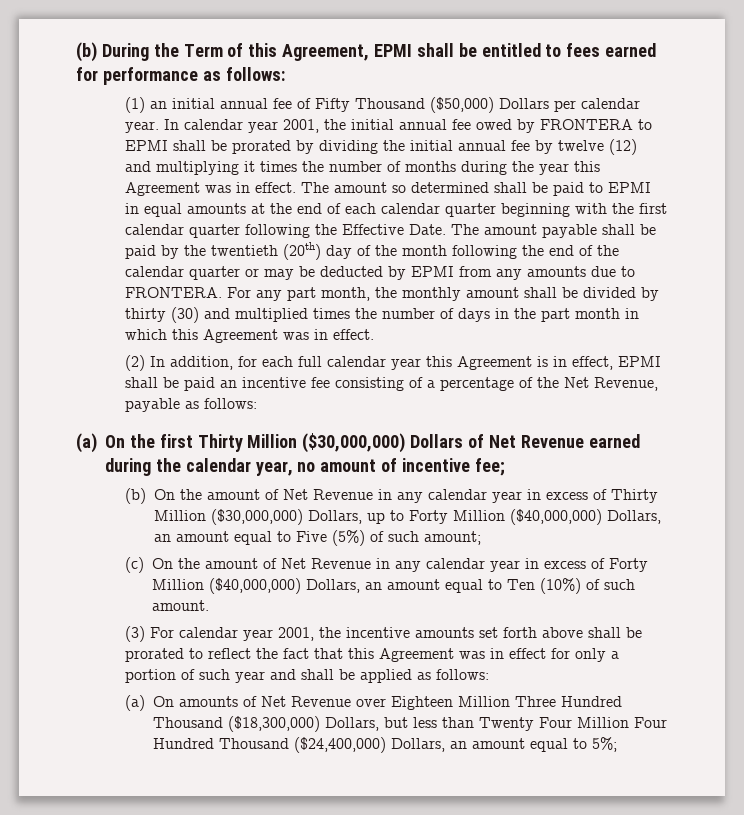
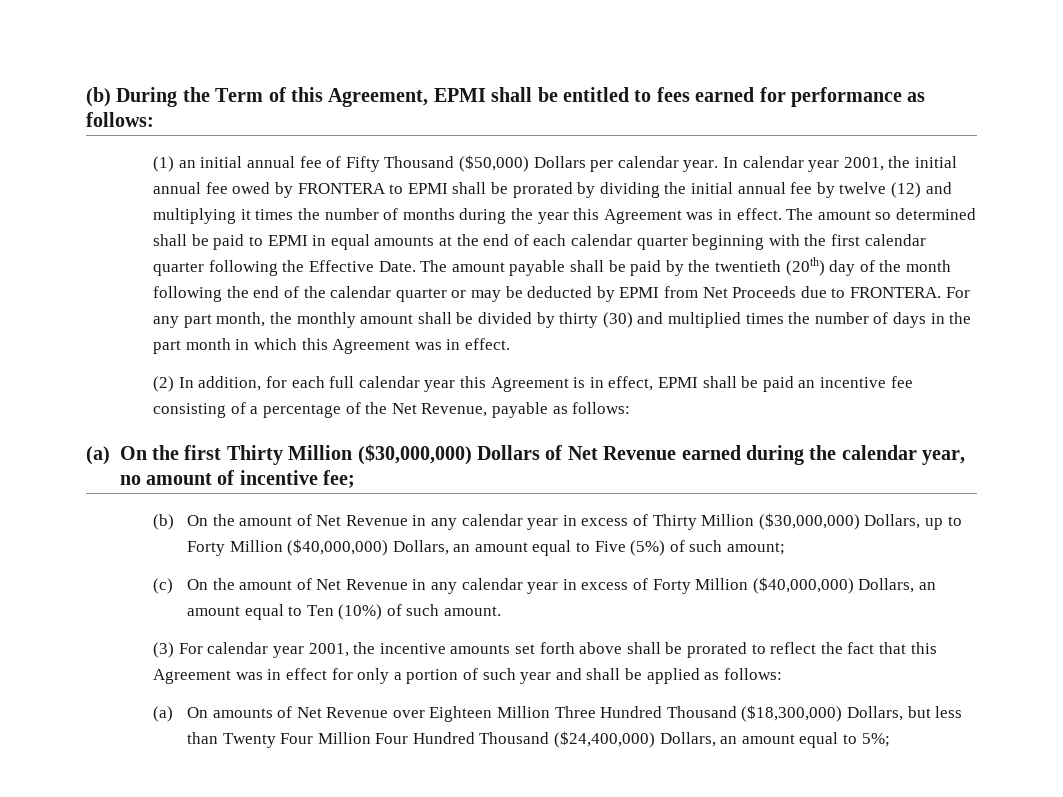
- The amount payable shall be paid by the twentieth (20th) day of the month following the end of the calendar quarter or may be deducted by EPMI from any amounts due to FRONTERA.
+ The amount payable shall be paid by the twentieth (20th) day of the month following the end of the calendar quarter or may be deducted by EPMI from Net Proceeds due to FRONTERA.

